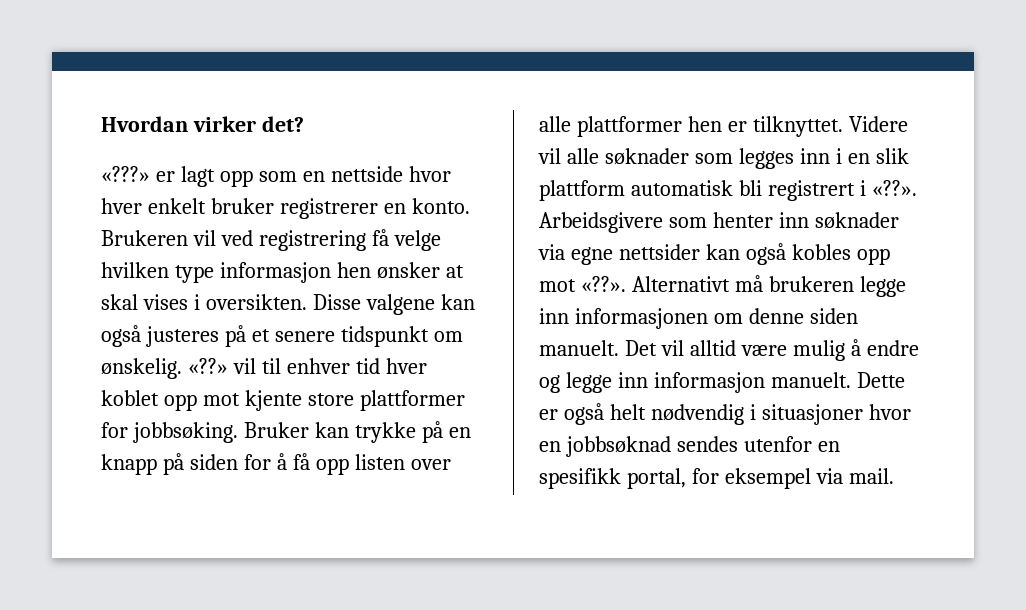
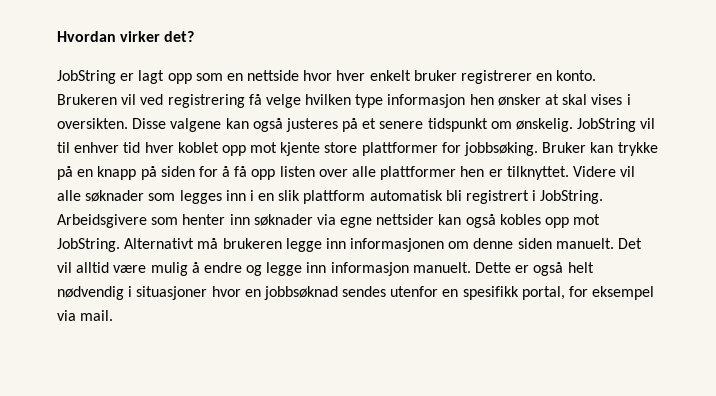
- «???» er lagt opp som en nettside hvor hver enkelt bruker registrerer en konto.
+ JobString er lagt opp som en nettside hvor hver enkelt bruker registrerer en konto.
- «??» vil til enhver tid hver koblet opp mot kjente store plattformer for jobbsøking.
+ JobString vil til enhver tid hver koblet opp mot kjente store plattformer for jobbsøking.
- Videre vil alle søknader som legges inn i en slik plattform automatisk bli registrert i «??».
+ Videre vil alle søknader som legges inn i en slik plattform automatisk bli registrert i JobString.
- Arbeidsgivere som henter inn søknader via egne nettsider kan også kobles opp mot «??».
+ Arbeidsgivere som henter inn søknader via egne nettsider kan også kobles opp mot JobString.

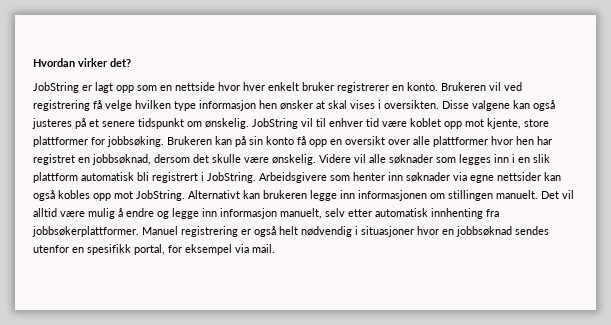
- JobString vil til enhver tid hver koblet opp mot kjente store plattformer for jobbsøking.
+ JobString vil til enhver tid være koblet opp mot kjente, store plattformer for jobbsøking.
- Bruker kan trykke på en knapp på siden for å få opp listen over alle plattformer hen er tilknyttet.
+ Brukeren kan på sin konto få opp en oversikt over alle plattformer hvor hen har registret en jobbsøknad, dersom det skulle være ønskelig.
- Alternativt må brukeren legge inn informasjonen om denne siden manuelt.
+ Alternativt kan brukeren legge inn informasjonen om stillingen manuelt.
- Det vil alltid være mulig å endre og legge inn informasjon manuelt. Dette er også helt nødvendig i situasjoner hvor en jobbsøknad sendes utenfor en spesifikk portal, for eksempel via mail.
+ Det vil alltid være mulig å endre og legge inn informasjon manuelt, selv etter automatisk innhenting fra jobbsøkerplattformer. Manuel registrering er også helt nødvendig i situasjoner hvor en jobbsøknad sendes utenfor en spesifikk portal, for eksempel via mail.

